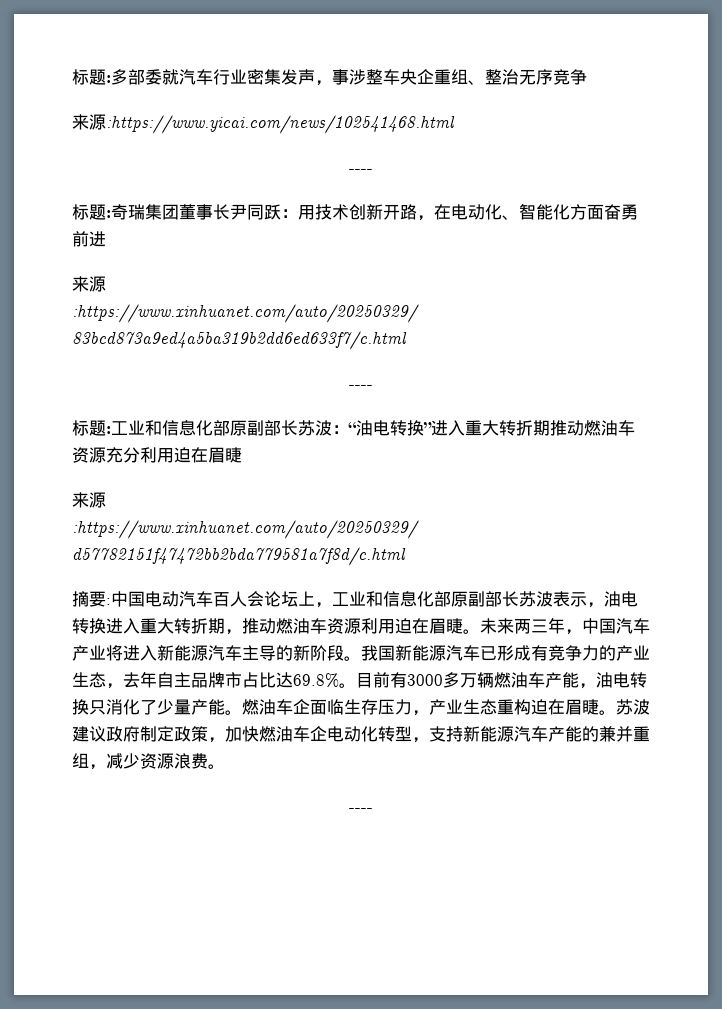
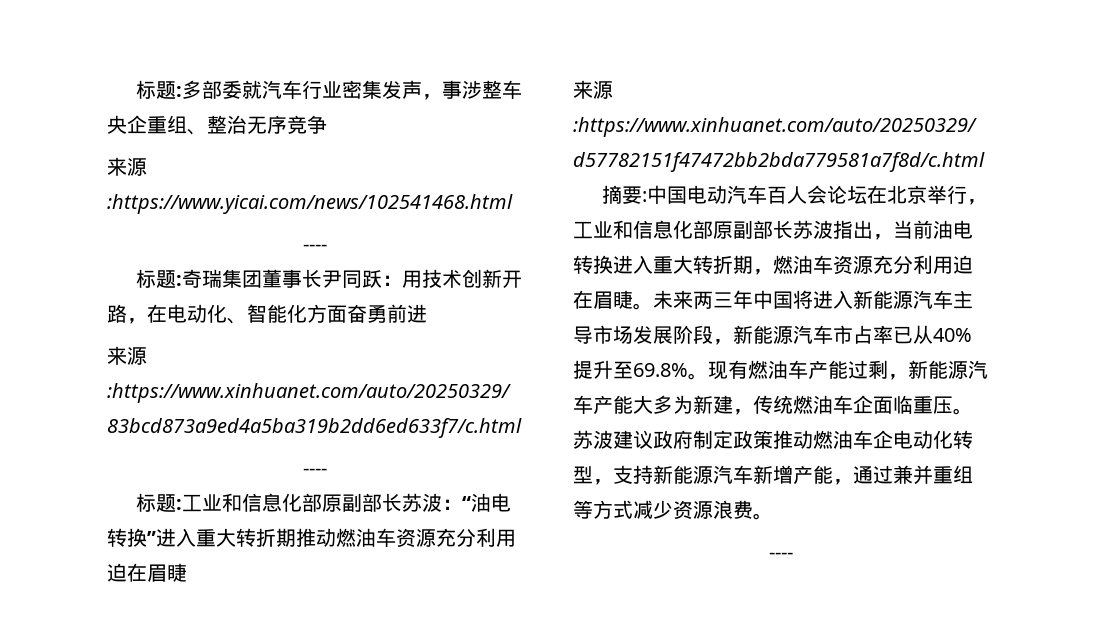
- 摘要:中国电动汽车百人会论坛上，工业和信息化部原副部长苏波表示，油电转换进入重大转折期，推动燃油车资源利用迫在眉睫。
+ 摘要:中国电动汽车百人会论坛在北京举行，工业和信息化部原副部长苏波指出，当前油电转换进入重大转折期，燃油车资源充分利用迫在眉睫。
- 未来两三年，中国汽车产业将进入新能源汽车主导的新阶段。我国新能源汽车已形成有竞争力的产业生态，去年自主品牌市占比达69.8%。目前有3000多万辆燃油车产能，油电转换只消化了少量产能。燃油车企面临生存压力，产业生态重构迫在眉睫。
+ 未来两三年中国将进入新能源汽车主导市场发展阶段，新能源汽车市占率已从40%提升至69.8%。现有燃油车产能过剩，新能源汽车产能大多为新建，传统燃油车企面临重压。
- 苏波建议政府制定政策，加快燃油车企电动化转型，支持新能源汽车产能的兼并重组，减少资源浪费。
+ 苏波建议政府制定政策推动燃油车企电动化转型，支持新能源汽车新增产能，通过兼并重组等方式减少资源浪费。

